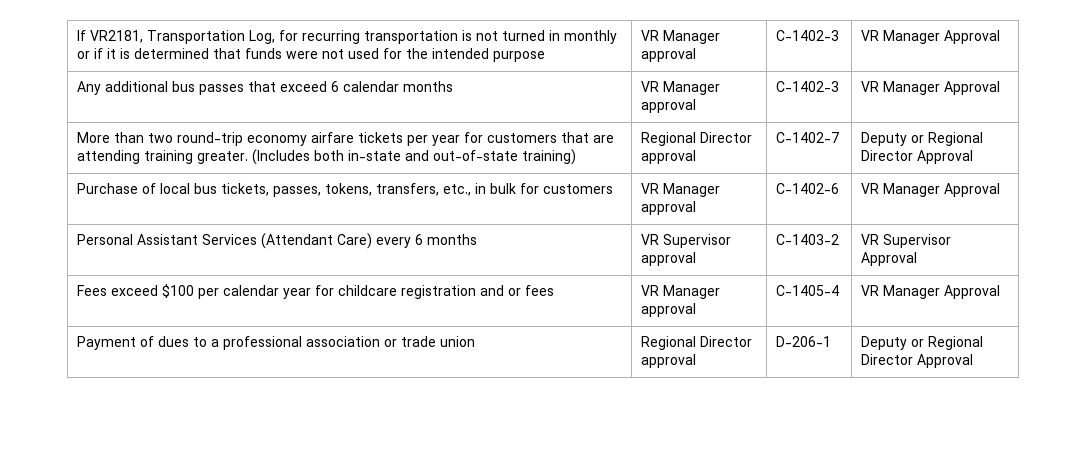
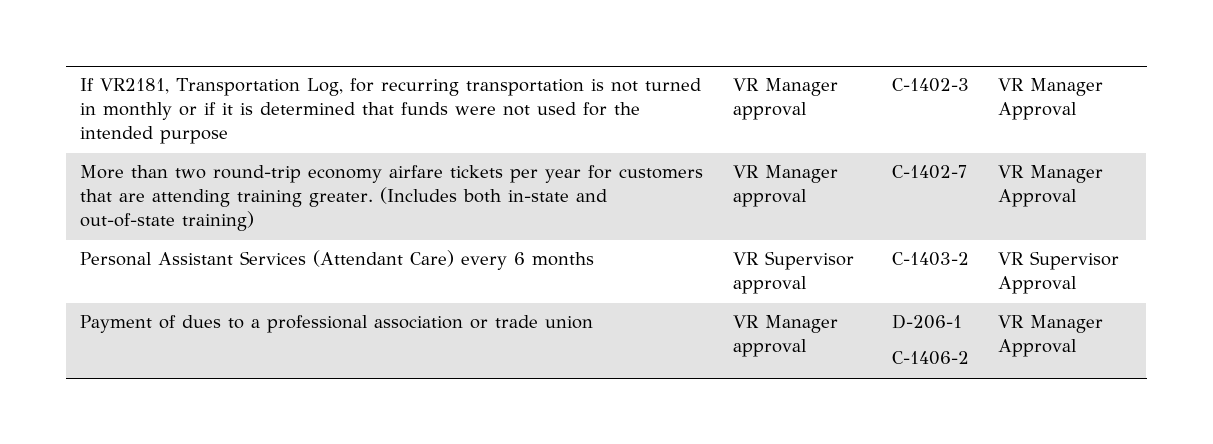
- Any additional bus passes that exceed 6 calendar months | VR Manager approval | C-1402-3 | VR Manager Approval
- More than two round-trip economy airfare tickets per year for customers that are attending training greater. (Includes both in-state and out-of-state training) | Regional Director approval | C-1402-7 | Deputy or Regional Director Approval
- Purchase of local bus tickets, passes, tokens, transfers, etc., in bulk for customers | VR Manager approval | C-1402-6 | VR Manager Approval
+ More than two round-trip economy airfare tickets per year for customers that are attending training greater. (Includes both in-state and out-of-state training) | VR Manager approval | C-1402-7 | VR Manager Approval
- Fees exceed $100 per calendar year for childcare registration and or fees | VR Manager approval | C-1405-4 | VR Manager Approval
- Payment of dues to a professional association or trade union | Regional Director approval | D-206-1 | Deputy or Regional Director Approval
+ Payment of dues to a professional association or trade union | VR Manager approval | D-206-1
+ C-1406-2 | VR Manager Approval

